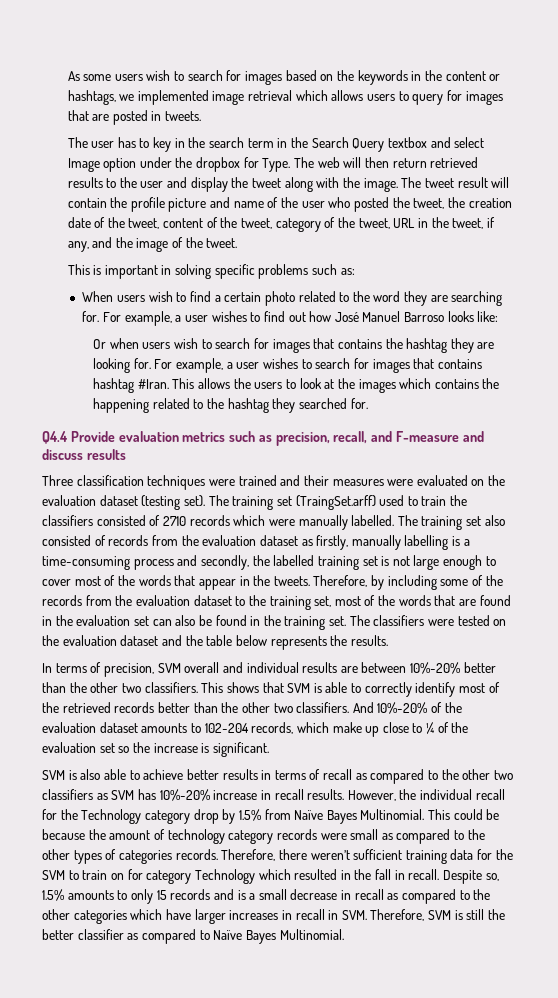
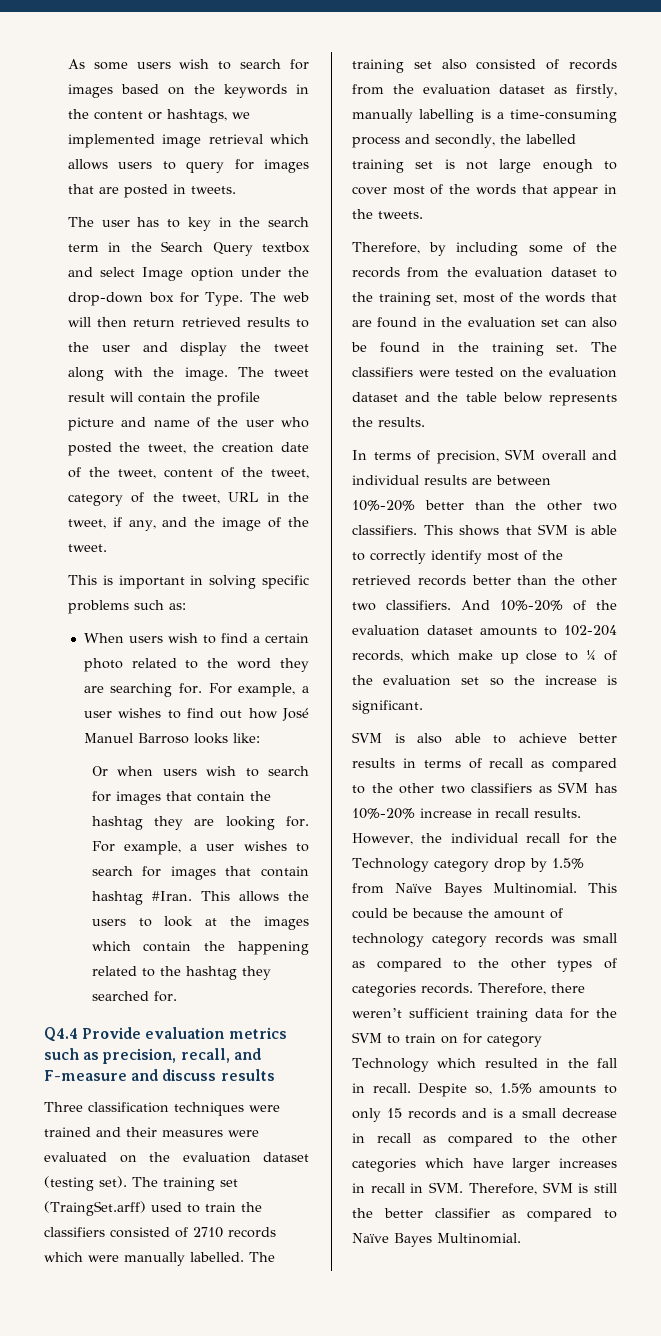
- The user has to key in the search term in the Search Query textbox and select Image option under the dropbox for Type.
+ The user has to key in the search term in the Search Query textbox and select Image option under the drop-down box for Type.
- Or when users wish to search for images that contains the hashtag they are looking for.
+ Or when users wish to search for images that contain the hashtag they are looking for.
- For example, a user wishes to search for images that contains hashtag #Iran.
+ For example, a user wishes to search for images that contain hashtag #Iran.
- This allows the users to look at the images which contains the happening related to the hashtag they searched for.
+ This allows the users to look at the images which contain the happening related to the hashtag they searched for.
- The training set also consisted of records from the evaluation dataset as firstly, manually labelling is a time-consuming process and secondly, the labelled training set is not large enough to cover most of the words that appear in the tweets. Therefore, by including some of the records from the evaluation dataset to the training set, most of the words that are found in the evaluation set can also be found in the training set.
+ The training set also consisted of records from the evaluation dataset as firstly, manually labelling is a time-consuming process and secondly, the labelled training set is not large enough to cover most of the words that appear in the tweets.
+ Therefore, by including some of the records from the evaluation dataset to the training set, most of the words that are found in the evaluation set can also be found in the training set.
- This could be because the amount of technology category records were small as compared to the other types of categories records.
+ This could be because the amount of technology category records was small as compared to the other types of categories records.

